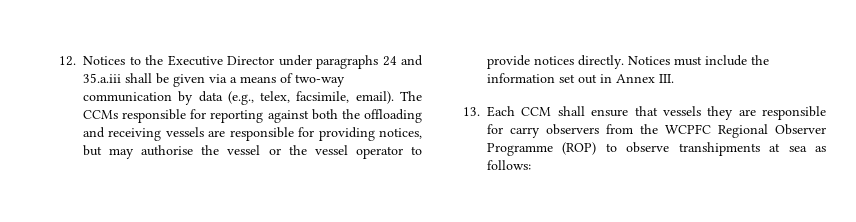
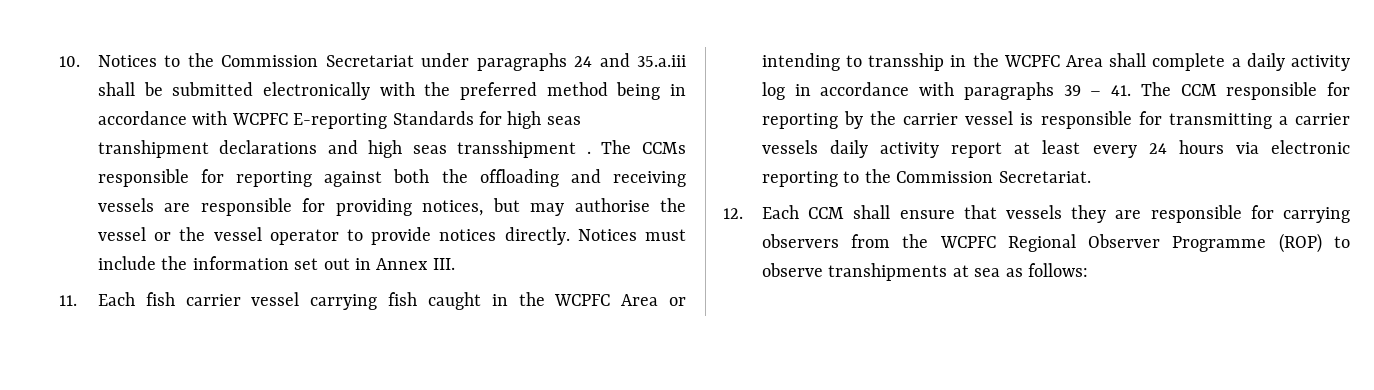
- 12. Notices to the Executive Director under paragraphs 24 and 35.a.iii shall be given via a means of two-way communication by data (e.g., telex, facsimile, email).
+ 10. Notices to the Commission Secretariat under paragraphs 24 and 35.a.iii shall be submitted electronically with the preferred method being in accordance with WCPFC E-reporting Standards for high seas transhipment declarations and high seas transshipment .
- 13. Each CCM shall ensure that vessels they are responsible for carry observers from the WCPFC Regional Observer Programme (ROP) to observe transhipments at sea as follows:
+ 11. Each fish carrier vessel carrying fish caught in the WCPFC Area or intending to transship in the WCPFC Area shall complete a daily activity log in accordance with paragraphs 39 – 41. The CCM responsible for reporting by the carrier vessel is responsible for transmitting a carrier vessels daily activity report at least every 24 hours via electronic reporting to the Commission Secretariat.
+ 12. Each CCM shall ensure that vessels they are responsible for carrying observers from the WCPFC Regional Observer Programme (ROP) to observe transhipments at sea as follows:

